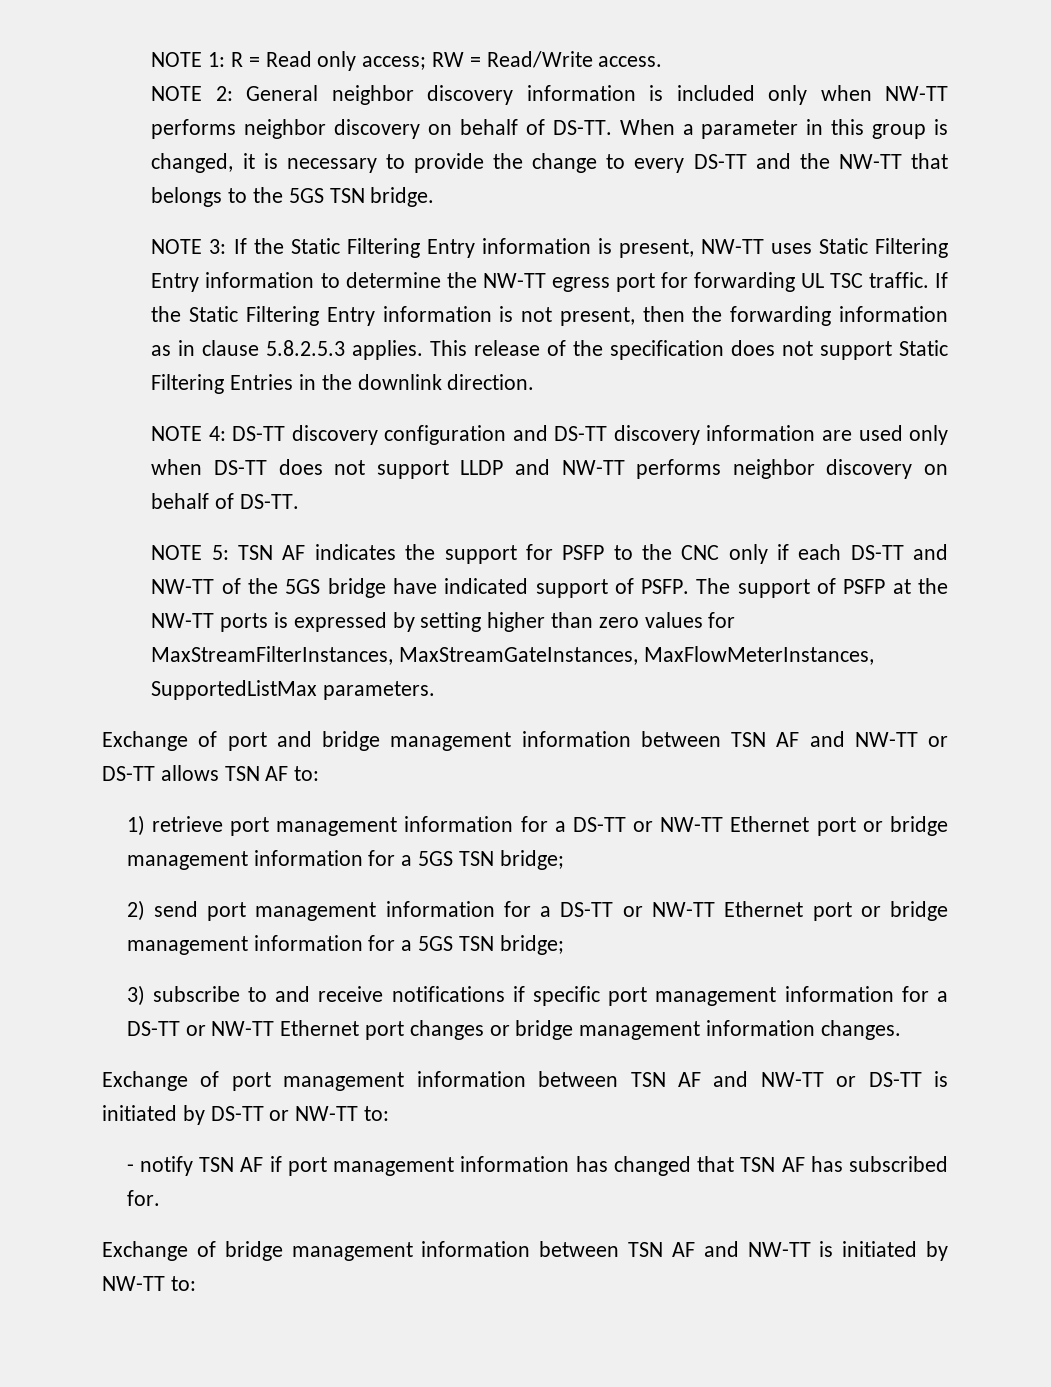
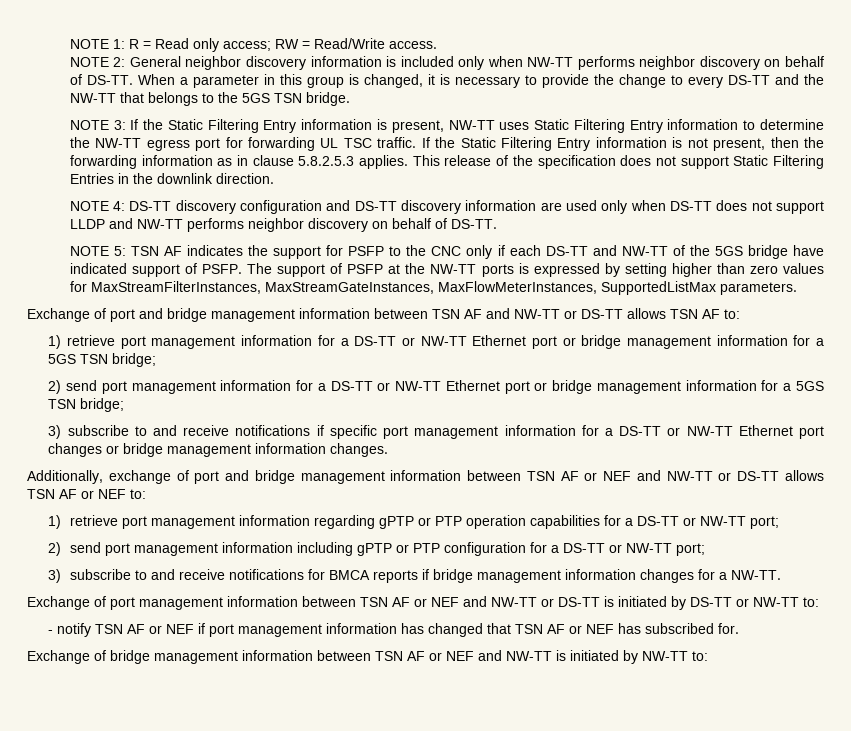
+ Additionally, exchange of port and bridge management information between TSN AF or NEF and NW-TT or DS-TT allows TSN AF or NEF to:
+ 1) retrieve port management information regarding gPTP or PTP operation capabilities for a DS-TT or NW-TT port;
+ 2) send port management information including gPTP or PTP configuration for a DS-TT or NW-TT port;
+ 3) subscribe to and receive notifications for BMCA reports if bridge management information changes for a NW-TT.
- Exchange of port management information between TSN AF and NW-TT or DS-TT is initiated by DS-TT or NW-TT to:
+ Exchange of port management information between TSN AF or NEF and NW-TT or DS-TT is initiated by DS-TT or NW-TT to:
- - notify TSN AF if port management information has changed that TSN AF has subscribed for.
+ - notify TSN AF or NEF if port management information has changed that TSN AF or NEF has subscribed for.
- Exchange of bridge management information between TSN AF and NW-TT is initiated by NW-TT to:
+ Exchange of bridge management information between TSN AF or NEF and NW-TT is initiated by NW-TT to:

